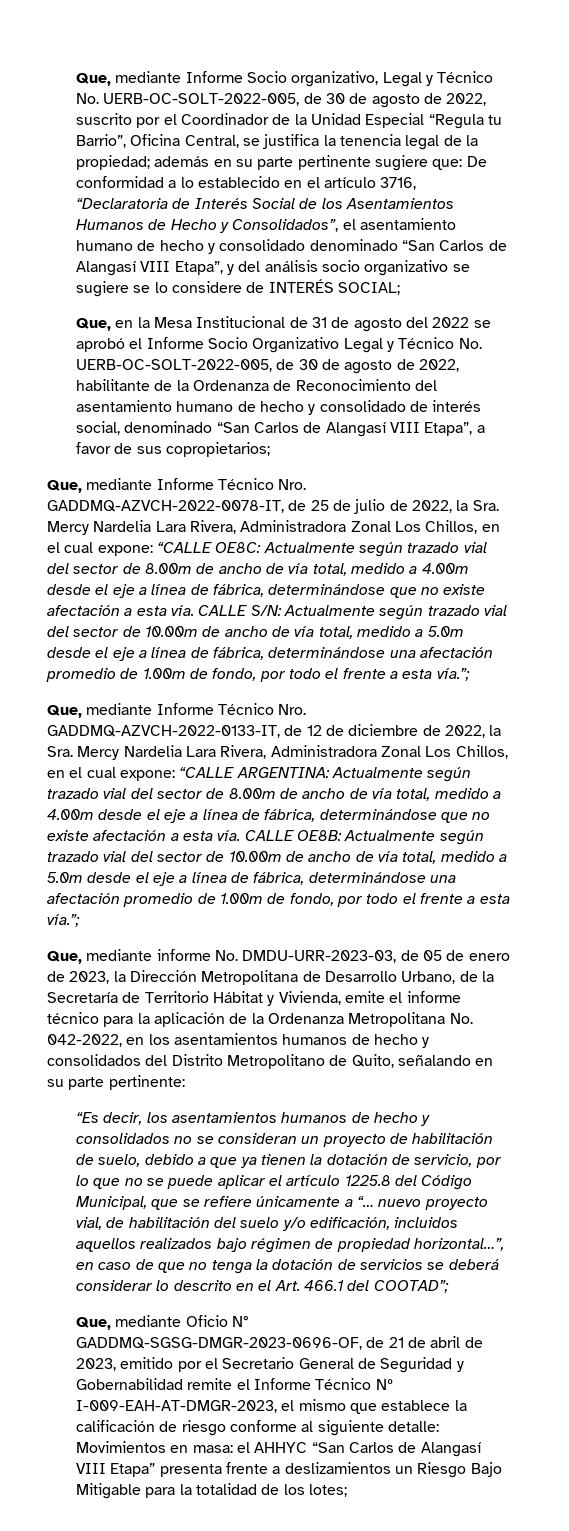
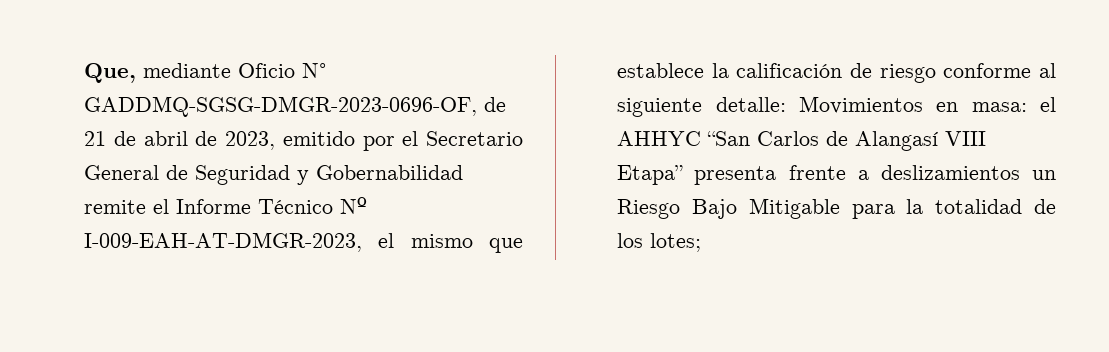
- Que, mediante Informe Socio organizativo, Legal y Técnico No. UERB-OC-SOLT-2022-005, de 30 de agosto de 2022, suscrito por el Coordinador de la Unidad Especial “Regula tu Barrio”, Oficina Central, se justifica la tenencia legal de la propiedad; además en su parte pertinente sugiere que: De conformidad a lo establecido en el artículo 3716, “Declaratoria de Interés Social de los Asentamientos Humanos de Hecho y Consolidados”, el asentamiento humano de hecho y consolidado denominado “San Carlos de Alangasí VIII Etapa”, y del análisis socio organizativo se sugiere se lo considere de INTERÉS SOCIAL;
- Que, en la Mesa Institucional de 31 de agosto del 2022 se aprobó el Informe Socio Organizativo Legal y Técnico No. UERB-OC-SOLT-2022-005, de 30 de agosto de 2022, habilitante de la Ordenanza de Reconocimiento del asentamiento humano de hecho y consolidado de interés social, denominado “San Carlos de Alangasí VIII Etapa”, a favor de sus copropietarios;
- Que, mediante Informe Técnico Nro. GADDMQ-AZVCH-2022-0078-IT, de 25 de julio de 2022, la Sra. Mercy Nardelia Lara Rivera, Administradora Zonal Los Chillos, en el cual expone: “CALLE OE8C: Actualmente según trazado vial del sector de 8.00m de ancho de vía total, medido a 4.00m desde el eje a línea de fábrica, determinándose que no existe afectación a esta vía. CALLE S/N: Actualmente según trazado vial del sector de 10.00m de ancho de vía total, medido a 5.0m desde el eje a línea de fábrica, determinándose una afectación promedio de 1.00m de fondo, por todo el frente a esta vía.”;
- Que, mediante Informe Técnico Nro. GADDMQ-AZVCH-2022-0133-IT, de 12 de diciembre de 2022, la Sra. Mercy Nardelia Lara Rivera, Administradora Zonal Los Chillos, en el cual expone: “CALLE ARGENTINA: Actualmente según trazado vial del sector de 8.00m de ancho de vía total, medido a 4.00m desde el eje a línea de fábrica, determinándose que no existe afectación a esta vía. CALLE OE8B: Actualmente según trazado vial del sector de 10.00m de ancho de vía total, medido a 5.0m desde el eje a línea de fábrica, determinándose una afectación promedio de 1.00m de fondo, por todo el frente a esta vía.”;
- Que, mediante informe No. DMDU-URR-2023-03, de 05 de enero de 2023, la Dirección Metropolitana de Desarrollo Urbano, de la Secretaría de Territorio Hábitat y Vivienda, emite el informe técnico para la aplicación de la Ordenanza Metropolitana No. 042-2022, en los asentamientos humanos de hecho y consolidados del Distrito Metropolitano de Quito, señalando en su parte pertinente:
- “Es decir, los asentamientos humanos de hecho y consolidados no se consideran un proyecto de habilitación de suelo, debido a que ya tienen la dotación de servicio, por lo que no se puede aplicar el artículo 1225.8 del Código Municipal, que se refiere únicamente a “… nuevo proyecto vial, de habilitación del suelo y/o edificación, incluidos aquellos realizados bajo régimen de propiedad horizontal…”, en caso de que no tenga la dotación de servicios se deberá considerar lo descrito en el Art. 466.1 del COOTAD”;

